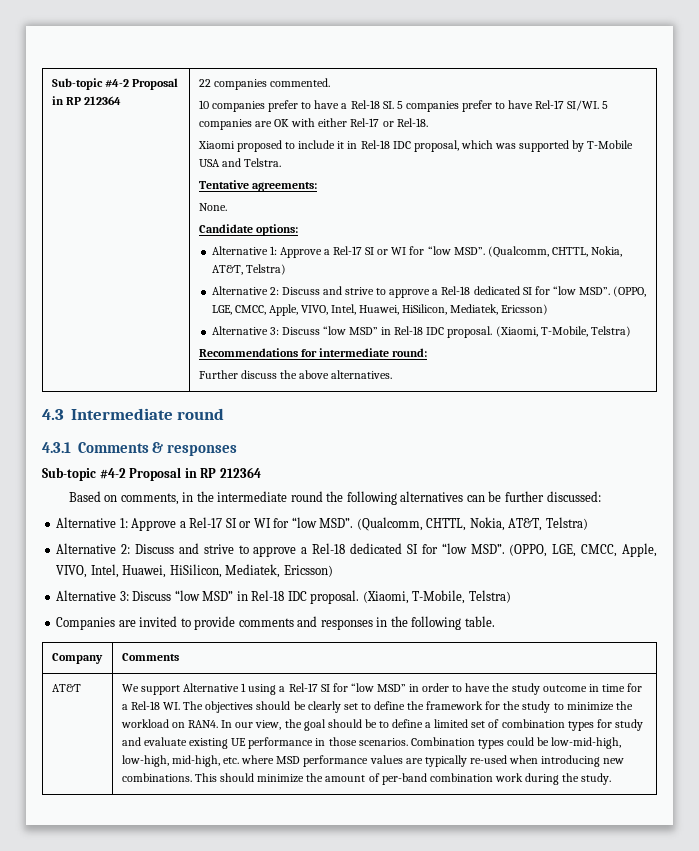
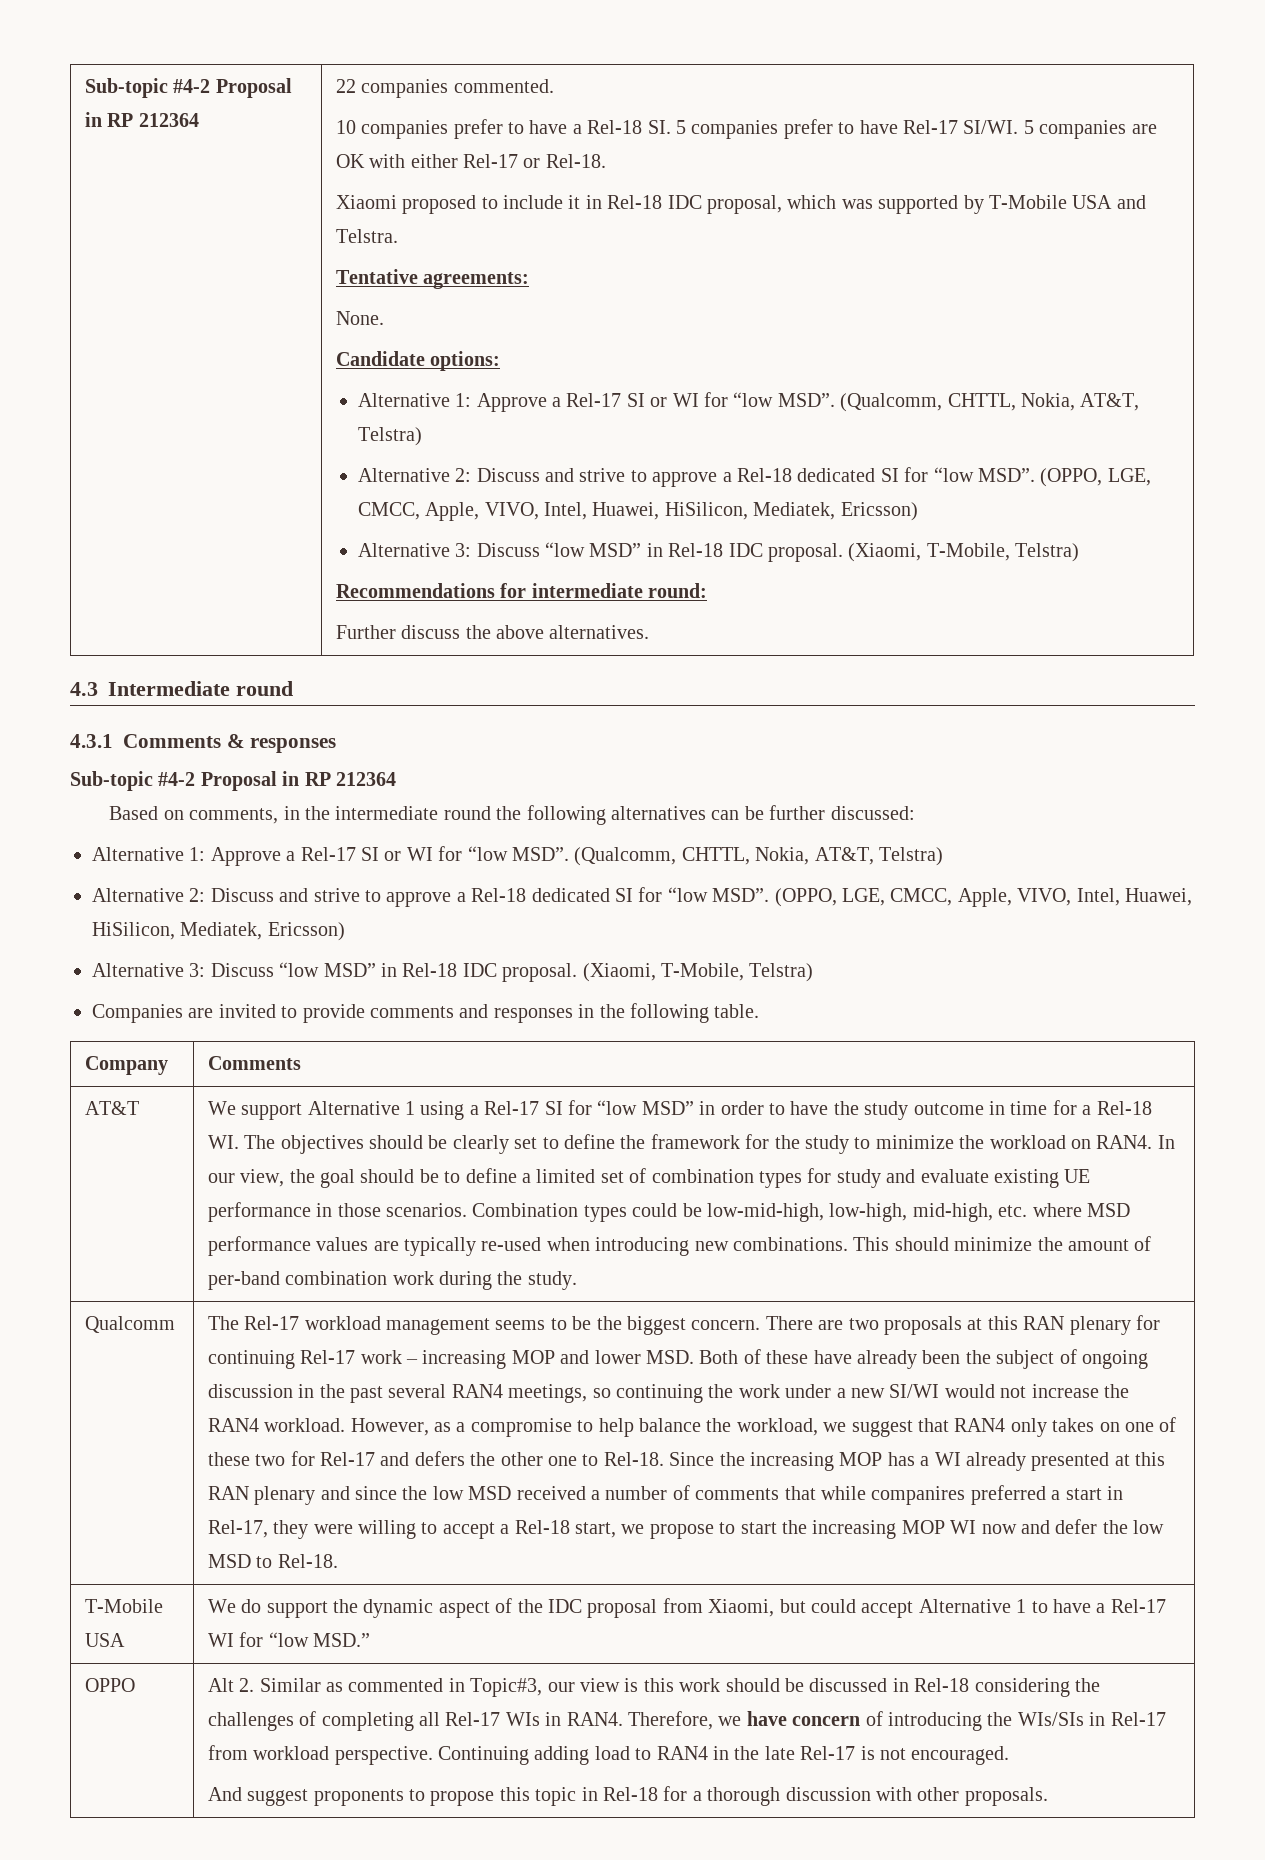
+ Qualcomm | The Rel-17 workload management seems to be the biggest concern. There are two proposals at this RAN plenary for continuing Rel-17 work – increasing MOP and lower MSD. Both of these have already been the subject of ongoing discussion in the past several RAN4 meetings, so continuing the work under a new SI/WI would not increase the RAN4 workload. However, as a compromise to help balance the workload, we suggest that RAN4 only takes on one of these two for Rel-17 and defers the other one to Rel-18. Since the increasing MOP has a WI already presented at this RAN plenary and since the low MSD received a number of comments that while companires preferred a start in Rel-17, they were willing to accept a Rel-18 start, we propose to start the increasing MOP WI now and defer the low MSD to Rel-18.
+ T-Mobile USA | We do support the dynamic aspect of the IDC proposal from Xiaomi, but could accept Alternative 1 to have a Rel-17 WI for “low MSD.”
+ OPPO | Alt 2. Similar as commented in Topic#3, our view is this work should be discussed in Rel-18 considering the challenges of completing all Rel-17 WIs in RAN4. Therefore, we have concern of introducing the WIs/SIs in Rel-17 from workload perspective. Continuing adding load to RAN4 in the late Rel-17 is not encouraged.
+ And suggest proponents to propose this topic in Rel-18 for a thorough discussion with other proposals.

